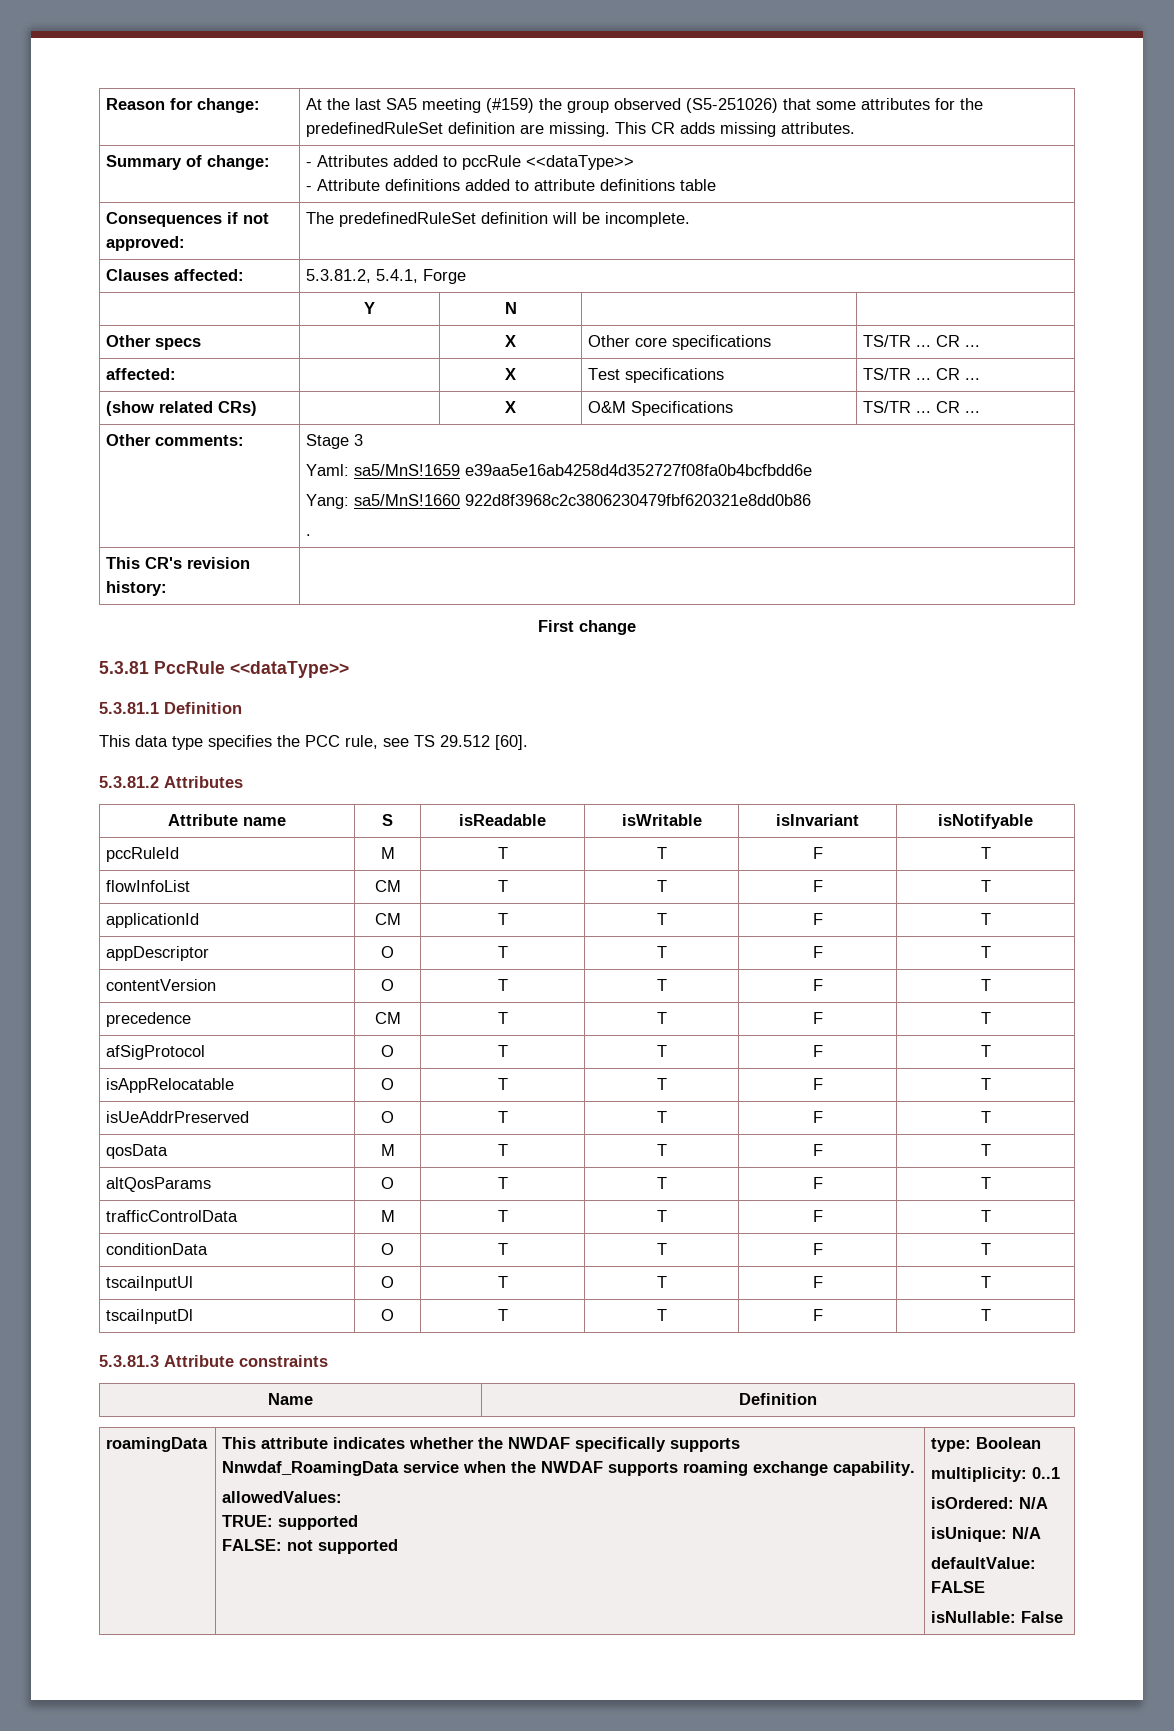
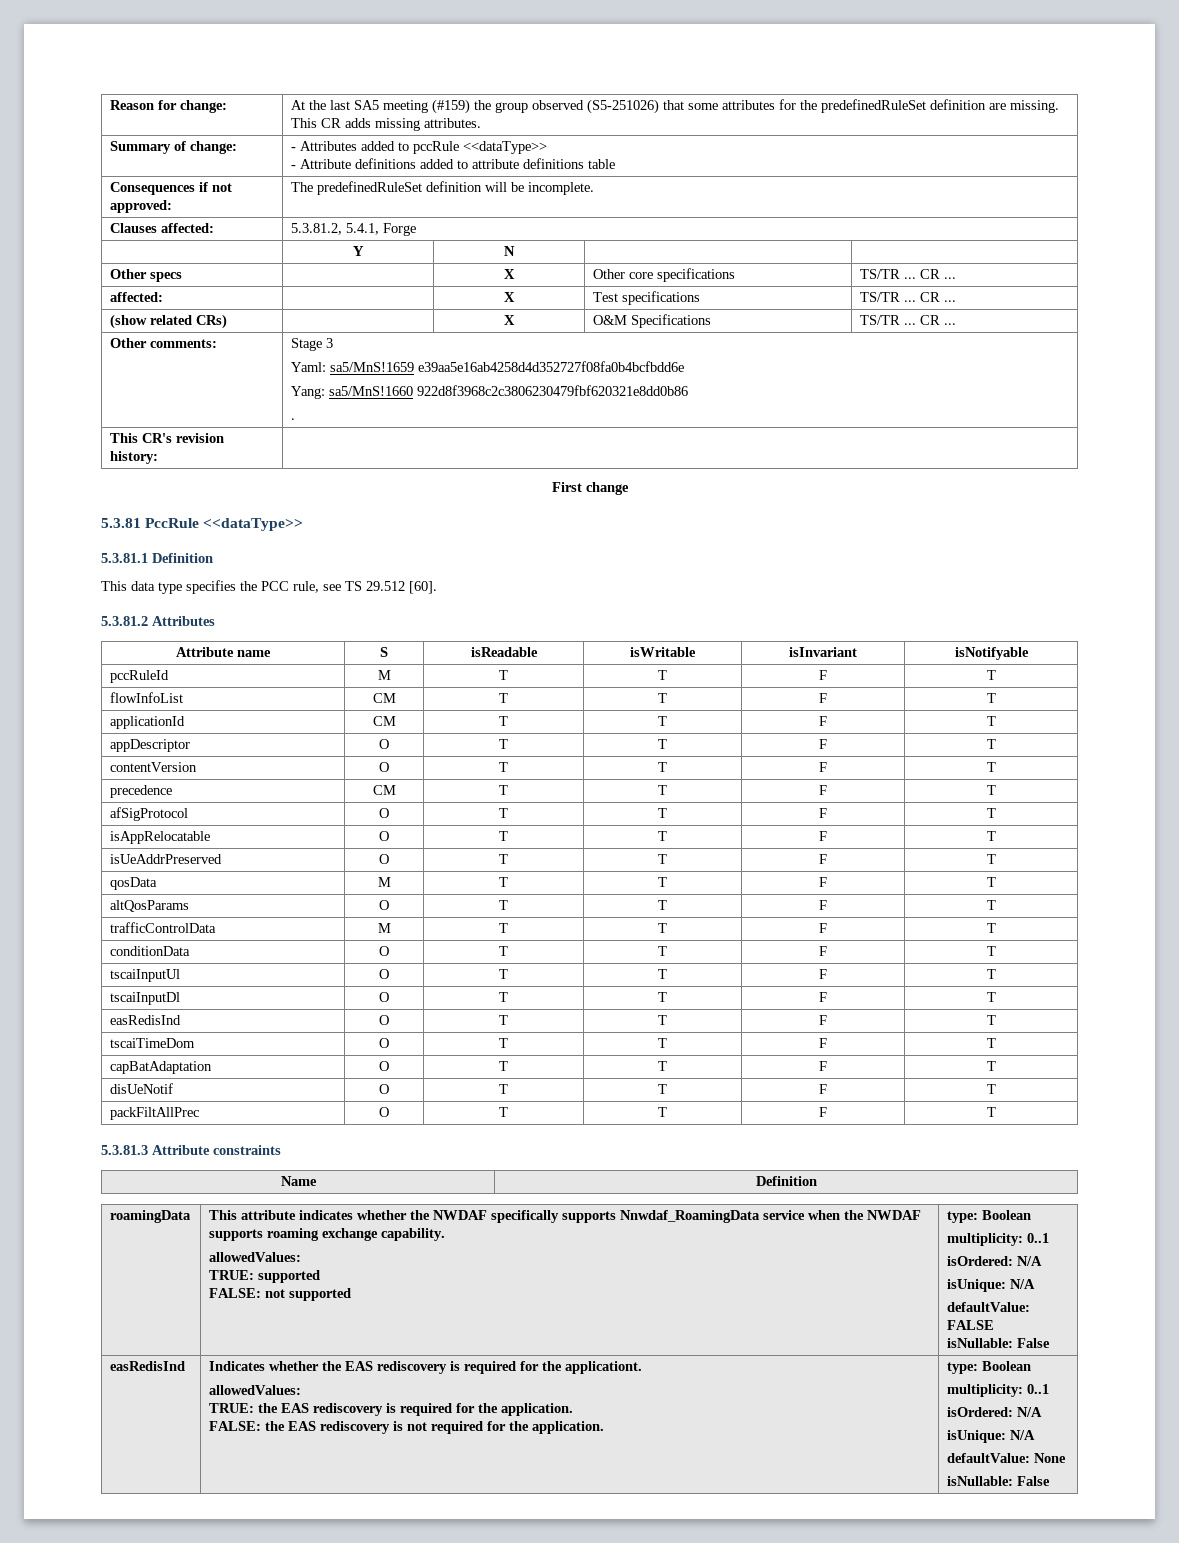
+ easRedisInd | O | T | T | F | T
+ tscaiTimeDom | O | T | T | F | T
+ capBatAdaptation | O | T | T | F | T
+ disUeNotif | O | T | T | F | T
+ packFiltAllPrec | O | T | T | F | T
+ easRedisInd | Indicates whether the EAS rediscovery is required for the applicationt.
+ allowedValues:
+ TRUE: the EAS rediscovery is required for the application.
+ FALSE: the EAS rediscovery is not required for the application. | type: Boolean
+ multiplicity: 0..1
+ isOrdered: N/A
+ isUnique: N/A
+ defaultValue: None
+ isNullable: False

